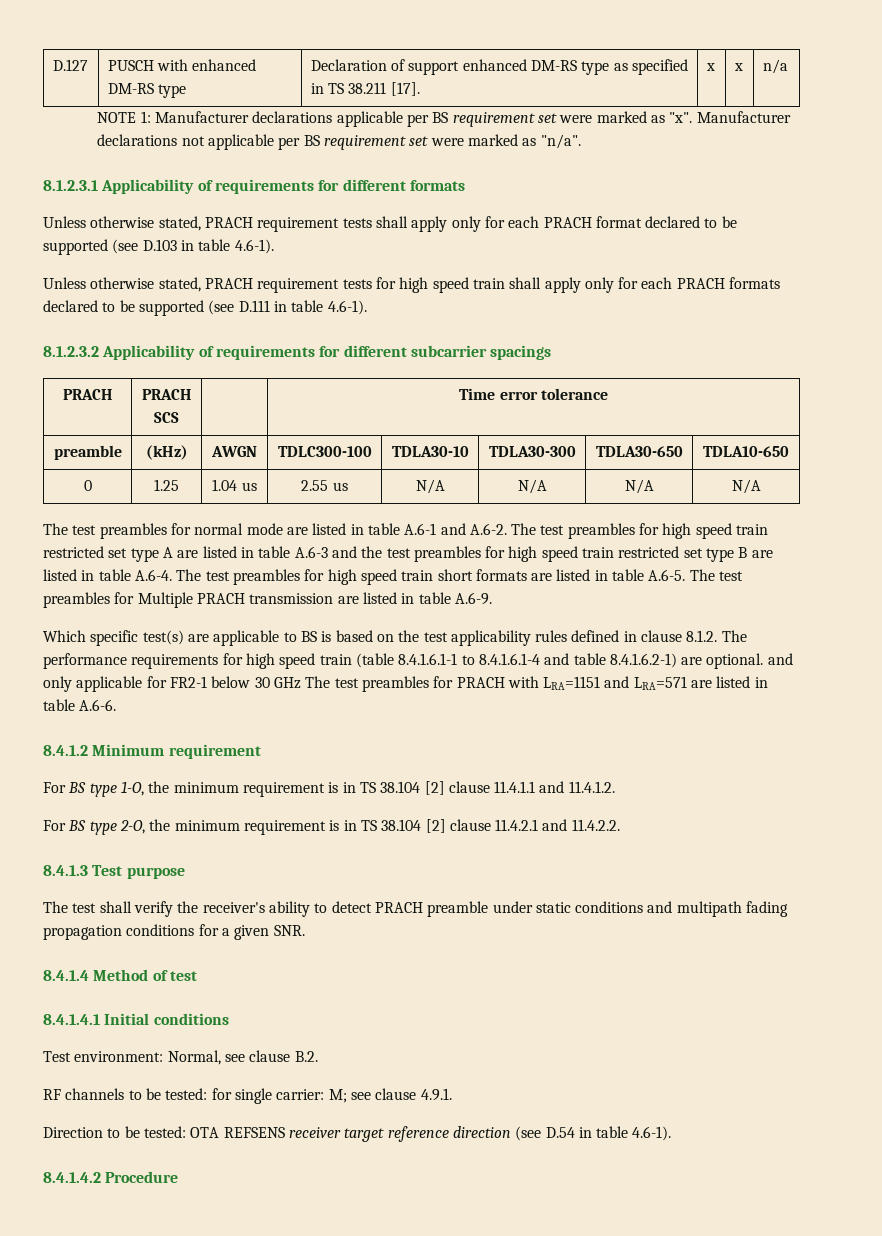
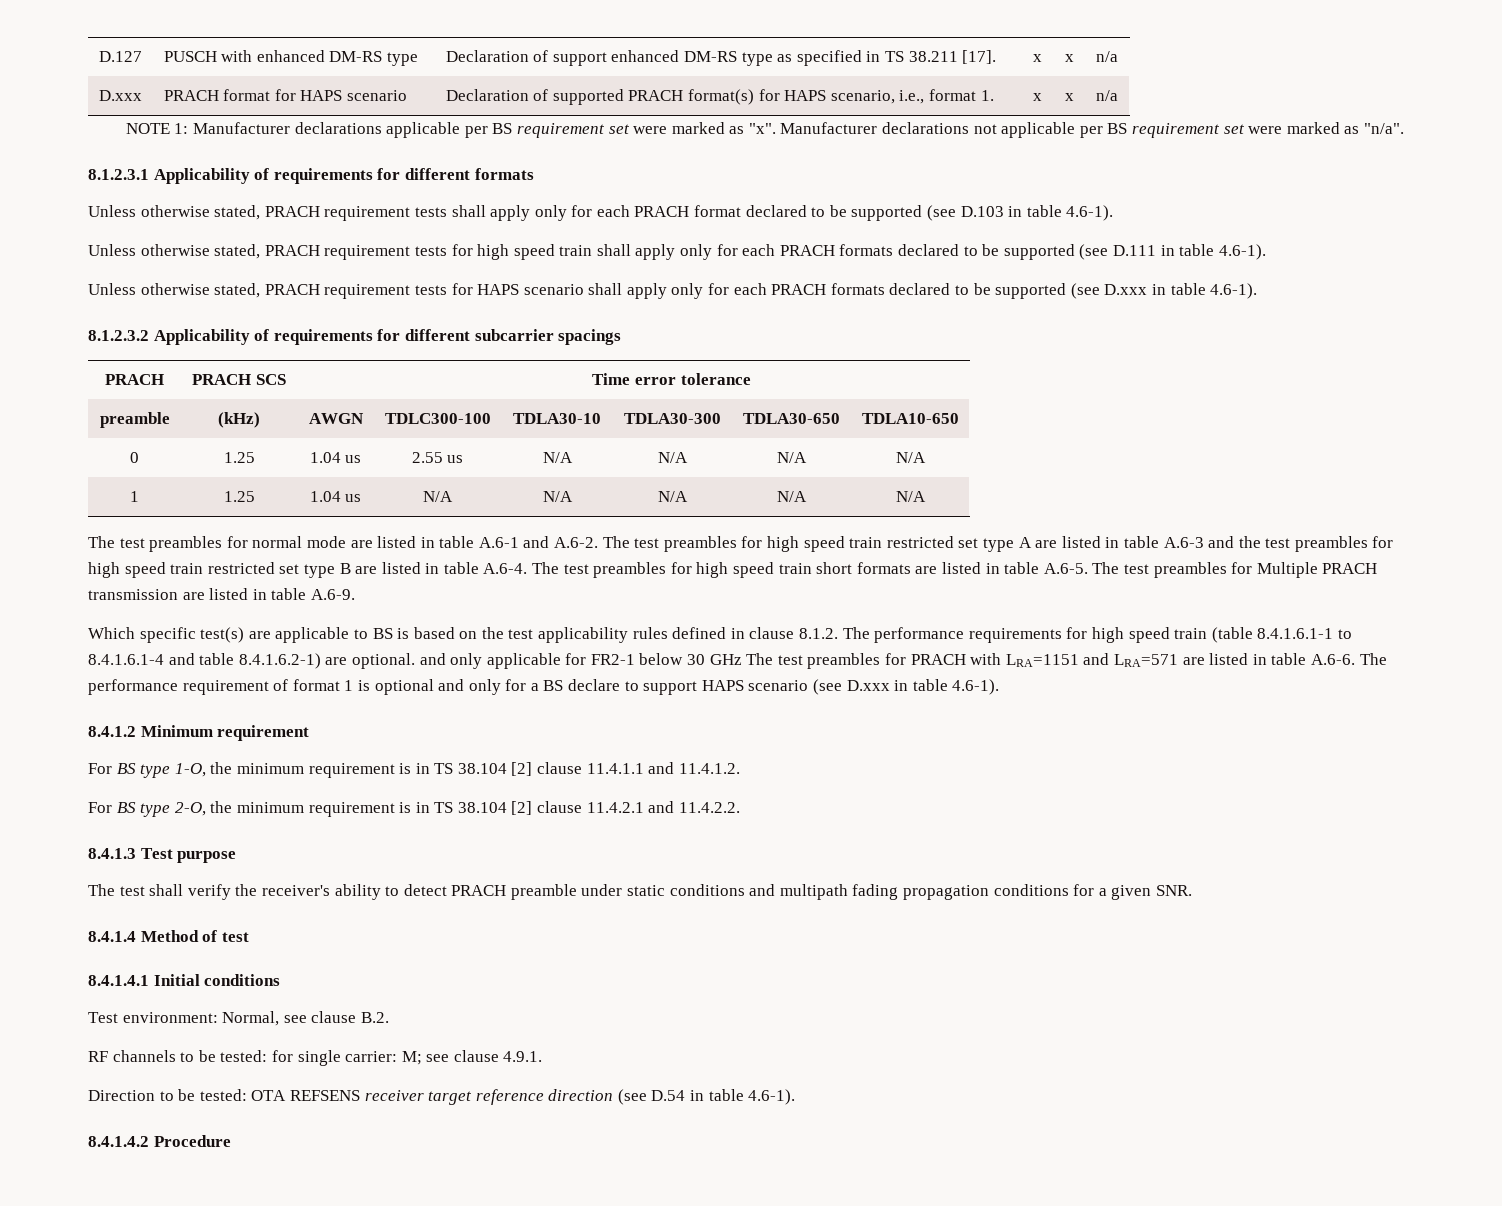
+ D.xxx | PRACH format for HAPS scenario | Declaration of supported PRACH format(s) for HAPS scenario, i.e., format 1. | x | x | n/a
+ Unless otherwise stated, PRACH requirement tests for HAPS scenario shall apply only for each PRACH formats declared to be supported (see D.xxx in table 4.6-1).
+ 1 | 1.25 | 1.04 us | N/A | N/A | N/A | N/A | N/A
- Which specific test(s) are applicable to BS is based on the test applicability rules defined in clause 8.1.2. The performance requirements for high speed train (table 8.4.1.6.1-1 to 8.4.1.6.1-4 and table 8.4.1.6.2-1) are optional. and only applicable for FR2-1 below 30 GHz The test preambles for PRACH with LRA=1151 and LRA=571 are listed in table A.6-6.
+ Which specific test(s) are applicable to BS is based on the test applicability rules defined in clause 8.1.2. The performance requirements for high speed train (table 8.4.1.6.1-1 to 8.4.1.6.1-4 and table 8.4.1.6.2-1) are optional. and only applicable for FR2-1 below 30 GHz The test preambles for PRACH with LRA=1151 and LRA=571 are listed in table A.6-6. The performance requirement of format 1 is optional and only for a BS declare to support HAPS scenario (see D.xxx in table 4.6-1).

